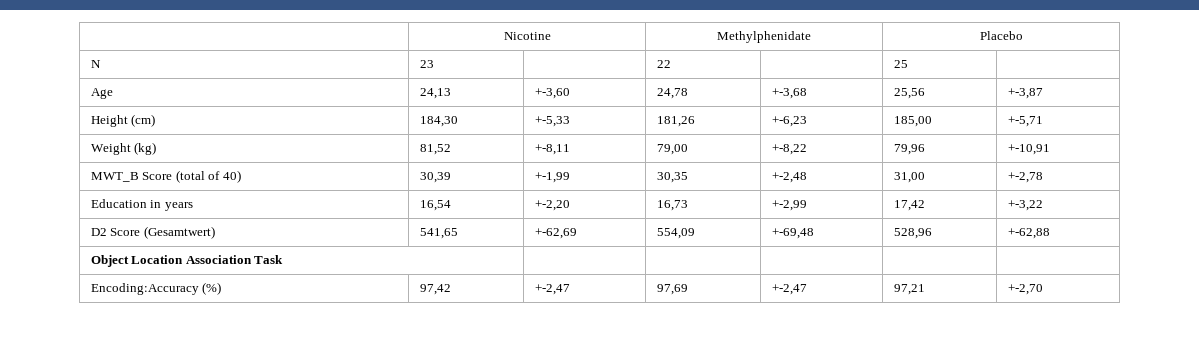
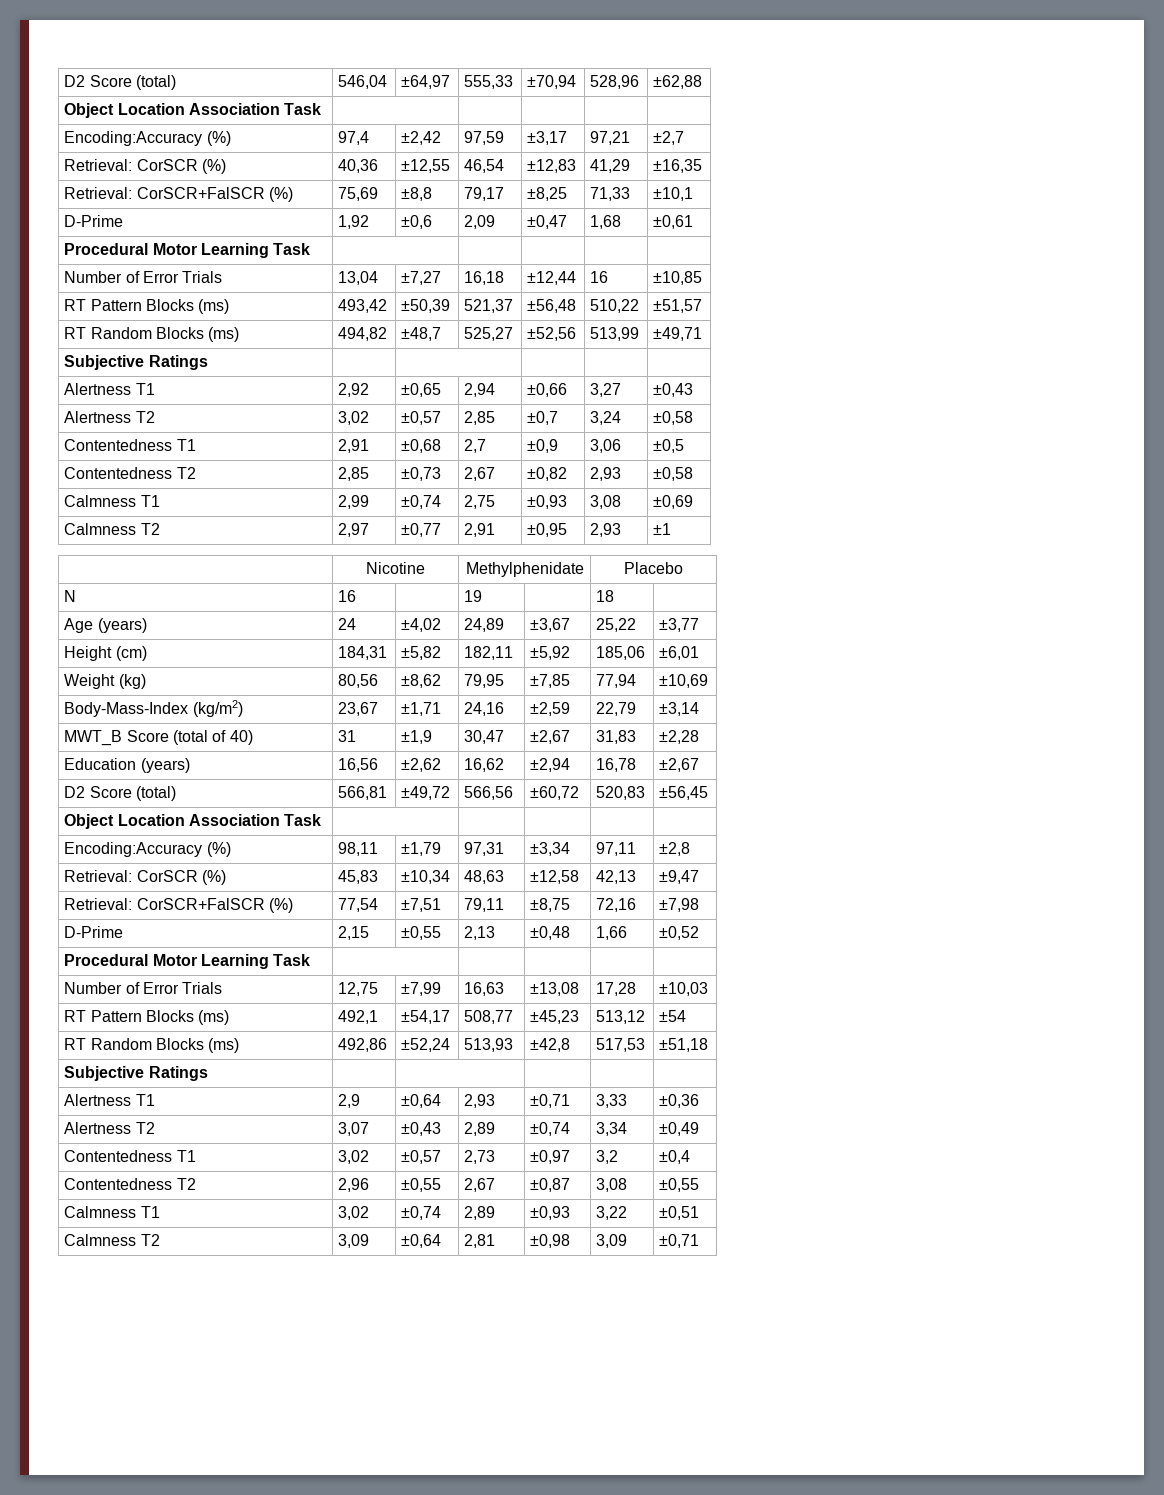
+ D2 Score (total) | 546,04 | ±64,97 | 555,33 | ±70,94 | 528,96 | ±62,88
+ Object Location Association Task | | | | |
+ Encoding:Accuracy (%) | 97,4 | ±2,42 | 97,59 | ±3,17 | 97,21 | ±2,7
+ Retrieval: CorSCR (%) | 40,36 | ±12,55 | 46,54 | ±12,83 | 41,29 | ±16,35
+ Retrieval: CorSCR+FalSCR (%) | 75,69 | ±8,8 | 79,17 | ±8,25 | 71,33 | ±10,1
+ D-Prime | 1,92 | ±0,6 | 2,09 | ±0,47 | 1,68 | ±0,61
+ Procedural Motor Learning Task | | | | |
+ Number of Error Trials | 13,04 | ±7,27 | 16,18 | ±12,44 | 16 | ±10,85
+ RT Pattern Blocks (ms) | 493,42 | ±50,39 | 521,37 | ±56,48 | 510,22 | ±51,57
+ RT Random Blocks (ms) | 494,82 | ±48,7 | 525,27 | ±52,56 | 513,99 | ±49,71
+ Subjective Ratings | | | | |
+ Alertness T1 | 2,92 | ±0,65 | 2,94 | ±0,66 | 3,27 | ±0,43
+ Alertness T2 | 3,02 | ±0,57 | 2,85 | ±0,7 | 3,24 | ±0,58
+ Contentedness T1 | 2,91 | ±0,68 | 2,7 | ±0,9 | 3,06 | ±0,5
+ Contentedness T2 | 2,85 | ±0,73 | 2,67 | ±0,82 | 2,93 | ±0,58
+ Calmness T1 | 2,99 | ±0,74 | 2,75 | ±0,93 | 3,08 | ±0,69
+ Calmness T2 | 2,97 | ±0,77 | 2,91 | ±0,95 | 2,93 | ±1
  | Nicotine | Methylphenidate | Placebo
- N | 23 | | 22 | | 25 |
- Age | 24,13 | +-3,60 | 24,78 | +-3,68 | 25,56 | +-3,87
- Height (cm) | 184,30 | +-5,33 | 181,26 | +-6,23 | 185,00 | +-5,71
- Weight (kg) | 81,52 | +-8,11 | 79,00 | +-8,22 | 79,96 | +-10,91
- MWT_B Score (total of 40) | 30,39 | +-1,99 | 30,35 | +-2,48 | 31,00 | +-2,78
- Education in years | 16,54 | +-2,20 | 16,73 | +-2,99 | 17,42 | +-3,22
- D2 Score (Gesamtwert) | 541,65 | +-62,69 | 554,09 | +-69,48 | 528,96 | +-62,88
+ N | 16 | | 19 | | 18 |
+ Age (years) | 24 | ±4,02 | 24,89 | ±3,67 | 25,22 | ±3,77
+ Height (cm) | 184,31 | ±5,82 | 182,11 | ±5,92 | 185,06 | ±6,01
+ Weight (kg) | 80,56 | ±8,62 | 79,95 | ±7,85 | 77,94 | ±10,69
+ Body-Mass-Index (kg/m2) | 23,67 | ±1,71 | 24,16 | ±2,59 | 22,79 | ±3,14
+ MWT_B Score (total of 40) | 31 | ±1,9 | 30,47 | ±2,67 | 31,83 | ±2,28
+ Education (years) | 16,56 | ±2,62 | 16,62 | ±2,94 | 16,78 | ±2,67
+ D2 Score (total) | 566,81 | ±49,72 | 566,56 | ±60,72 | 520,83 | ±56,45
  Object Location Association Task | | | | |
- Encoding:Accuracy (%) | 97,42 | +-2,47 | 97,69 | +-2,47 | 97,21 | +-2,70
+ Encoding:Accuracy (%) | 98,11 | ±1,79 | 97,31 | ±3,34 | 97,11 | ±2,8
+ Retrieval: CorSCR (%) | 45,83 | ±10,34 | 48,63 | ±12,58 | 42,13 | ±9,47
+ Retrieval: CorSCR+FalSCR (%) | 77,54 | ±7,51 | 79,11 | ±8,75 | 72,16 | ±7,98
+ D-Prime | 2,15 | ±0,55 | 2,13 | ±0,48 | 1,66 | ±0,52
+ Procedural Motor Learning Task | | | | |
+ Number of Error Trials | 12,75 | ±7,99 | 16,63 | ±13,08 | 17,28 | ±10,03
+ RT Pattern Blocks (ms) | 492,1 | ±54,17 | 508,77 | ±45,23 | 513,12 | ±54
+ RT Random Blocks (ms) | 492,86 | ±52,24 | 513,93 | ±42,8 | 517,53 | ±51,18
+ Subjective Ratings | | | | |
+ Alertness T1 | 2,9 | ±0,64 | 2,93 | ±0,71 | 3,33 | ±0,36
+ Alertness T2 | 3,07 | ±0,43 | 2,89 | ±0,74 | 3,34 | ±0,49
+ Contentedness T1 | 3,02 | ±0,57 | 2,73 | ±0,97 | 3,2 | ±0,4
+ Contentedness T2 | 2,96 | ±0,55 | 2,67 | ±0,87 | 3,08 | ±0,55
+ Calmness T1 | 3,02 | ±0,74 | 2,89 | ±0,93 | 3,22 | ±0,51
+ Calmness T2 | 3,09 | ±0,64 | 2,81 | ±0,98 | 3,09 | ±0,71

